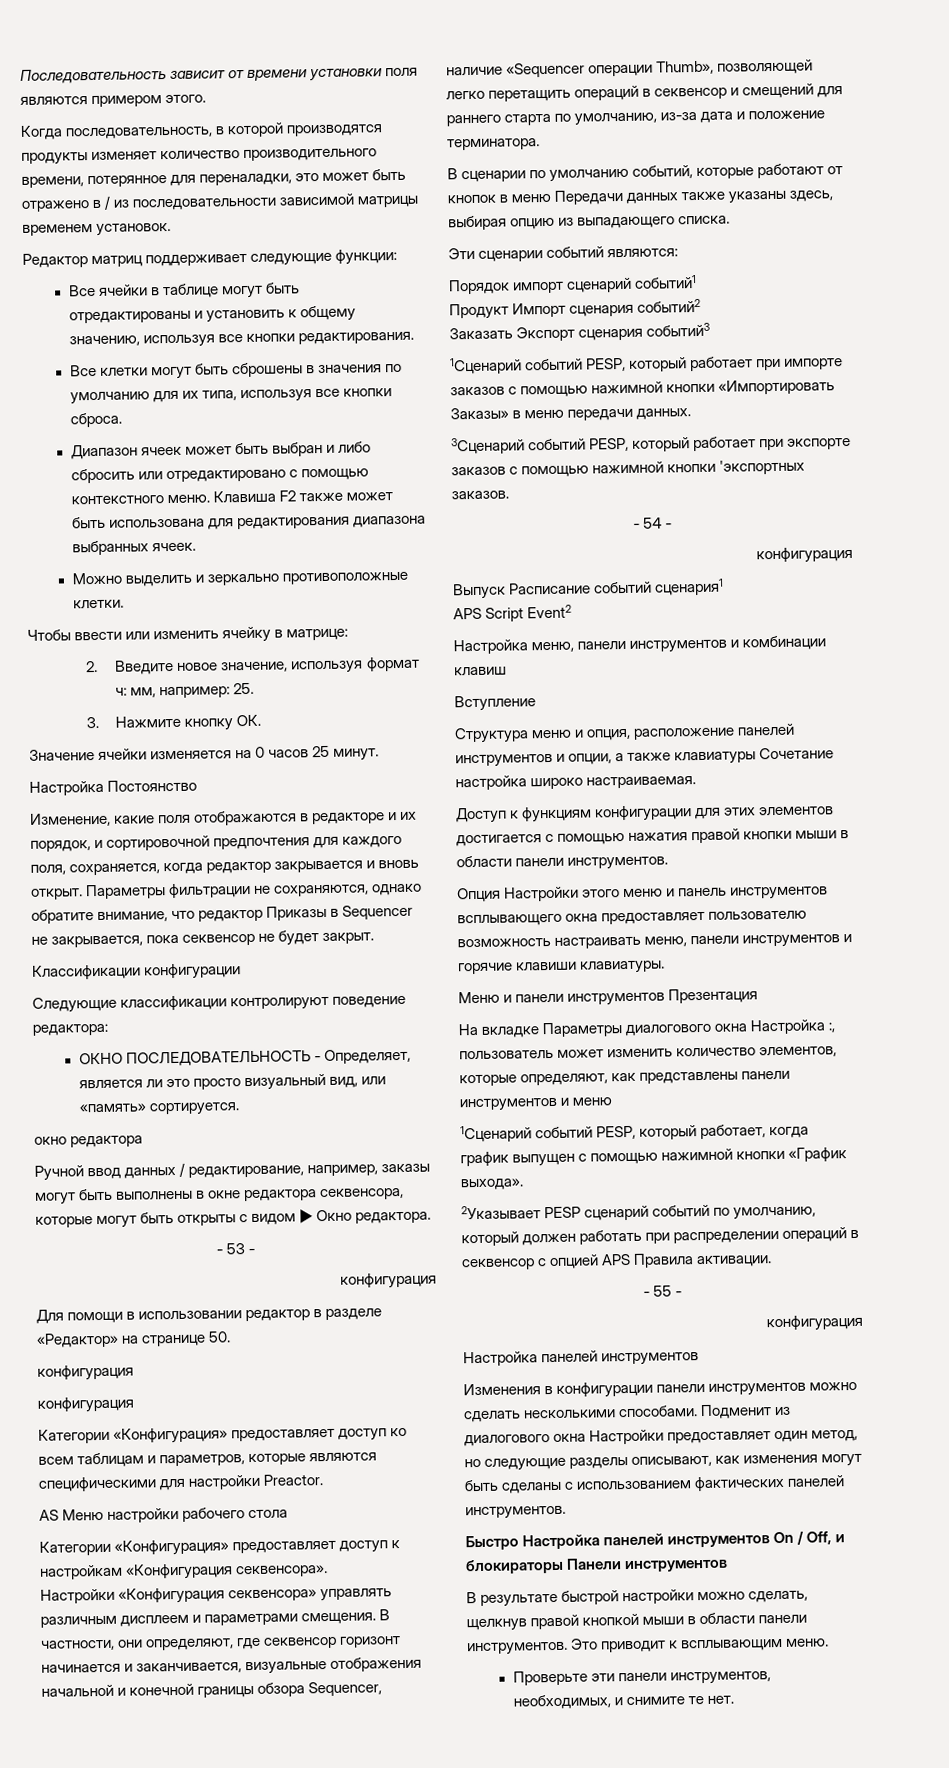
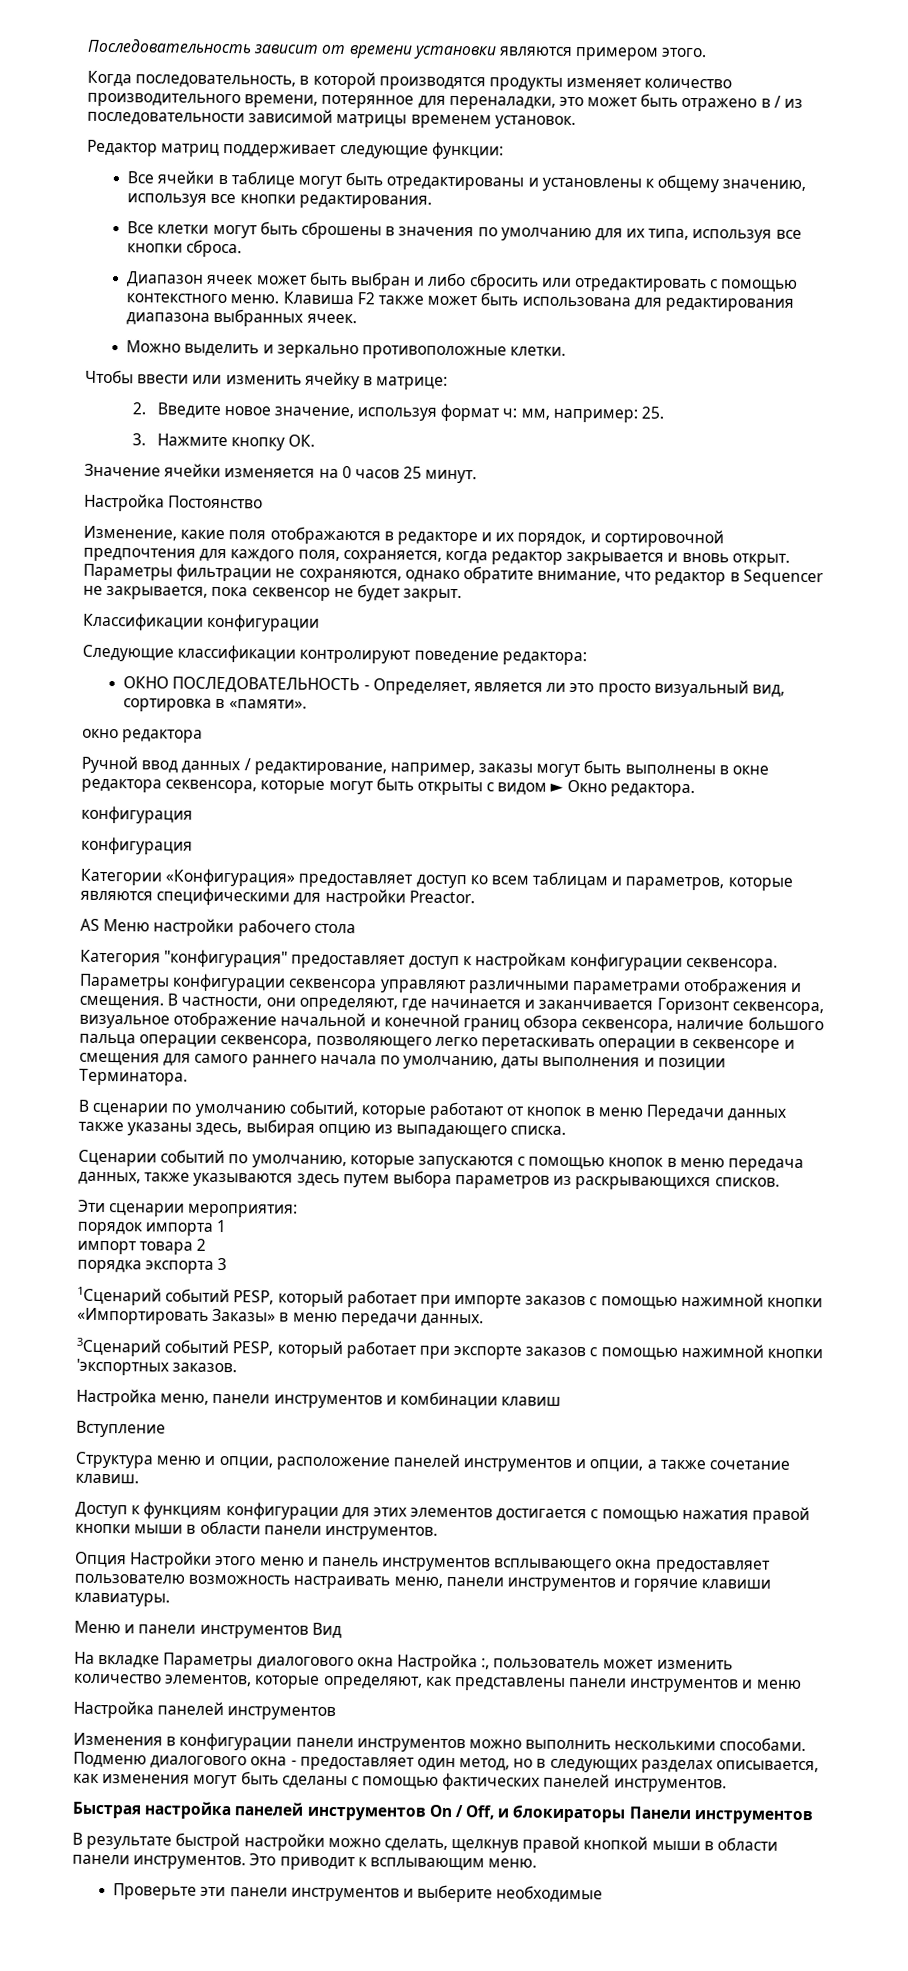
- Последовательность зависит от времени установки поля являются примером этого.
+ Последовательность зависит от времени установки являются примером этого.
- Все ячейки в таблице могут быть отредактированы и установить к общему значению, используя все кнопки редактирования.
+ Все ячейки в таблице могут быть отредактированы и установлены к общему значению, используя все кнопки редактирования.
- Диапазон ячеек может быть выбран и либо сбросить или отредактировано с помощью контекстного меню.
+ Диапазон ячеек может быть выбран и либо сбросить или отредактировать с помощью контекстного меню.
- Параметры фильтрации не сохраняются, однако обратите внимание, что редактор Приказы в Sequencer не закрывается, пока секвенсор не будет закрыт.
+ Параметры фильтрации не сохраняются, однако обратите внимание, что редактор в Sequencer не закрывается, пока секвенсор не будет закрыт.
- ОКНО ПОСЛЕДОВАТЕЛЬНОСТЬ - Определяет, является ли это просто визуальный вид, или «память» сортируется.
+ ОКНО ПОСЛЕДОВАТЕЛЬНОСТЬ - Определяет, является ли это просто визуальный вид, сортировка в «памяти».
- - 53 -
- конфигурация
- Для помощи в использовании редактор в разделе «Редактор» на странице 50.
- Категории «Конфигурация» предоставляет доступ к настройкам «Конфигурация секвенсора».
- Настройки «Конфигурация секвенсора» управлять различным дисплеем и параметрами смещения.
+ Категория "конфигурация" предоставляет доступ к настройкам конфигурации секвенсора.
+ Параметры конфигурации секвенсора управляют различными параметрами отображения и смещения.
- В частности, они определяют, где секвенсор горизонт начинается и заканчивается, визуальные отображения начальной и конечной границы обзора Sequencer, наличие «Sequencer операции Thumb», позволяющей легко перетащить операций в секвенсор и смещений для раннего старта по умолчанию, из-за дата и положение терминатора.
+ В частности, они определяют, где начинается и заканчивается Горизонт секвенсора, визуальное отображение начальной и конечной границ обзора секвенсора, наличие большого пальца операции секвенсора, позволяющего легко перетаскивать операции в секвенсоре и смещения для самого раннего начала по умолчанию, даты выполнения и позиции Терминатора.
- Эти сценарии событий являются:
- Порядок импорт сценарий событий1
- Продукт Импорт сценария событий2
- Заказать Экспорт сценария событий3
+ Сценарии событий по умолчанию, которые запускаются с помощью кнопок в меню передача данных, также указываются здесь путем выбора параметров из раскрывающихся списков.
+ Эти сценарии мероприятия:
+ порядок импорта 1
+ импорт товара 2
+ порядка экспорта 3
- - 54 -
- конфигурация
- Выпуск Расписание событий сценария1
- APS Script Event2
- Структура меню и опция, расположение панелей инструментов и опции, а также клавиатуры Сочетание настройка широко настраиваемая.
+ Структура меню и опции, расположение панелей инструментов и опции, а также сочетание клавиш.
- Меню и панели инструментов Презентация
+ Меню и панели инструментов Вид
- 1Сценарий событий PESP, который работает, когда график выпущен с помощью нажимной кнопки «График выхода».
- 2Указывает PESP сценарий событий по умолчанию, который должен работать при распределении операций в секвенсор с опцией APS Правила активации.
- - 55 -
- конфигурация
- Изменения в конфигурации панели инструментов можно сделать несколькими способами.
+ Изменения в конфигурации панели инструментов можно выполнить несколькими способами.
- Подменит из диалогового окна Настройки предоставляет один метод, но следующие разделы описывают, как изменения могут быть сделаны с использованием фактических панелей инструментов.
+ Подменю диалогового окна - предоставляет один метод, но в следующих разделах описывается, как изменения могут быть сделаны с помощью фактических панелей инструментов.
- Быстро Настройка панелей инструментов On / Off, и блокираторы Панели инструментов
+ Быстрая настройка панелей инструментов On / Off, и блокираторы Панели инструментов
- Проверьте эти панели инструментов, необходимых, и снимите те нет.
+ Проверьте эти панели инструментов и выберите необходимые

